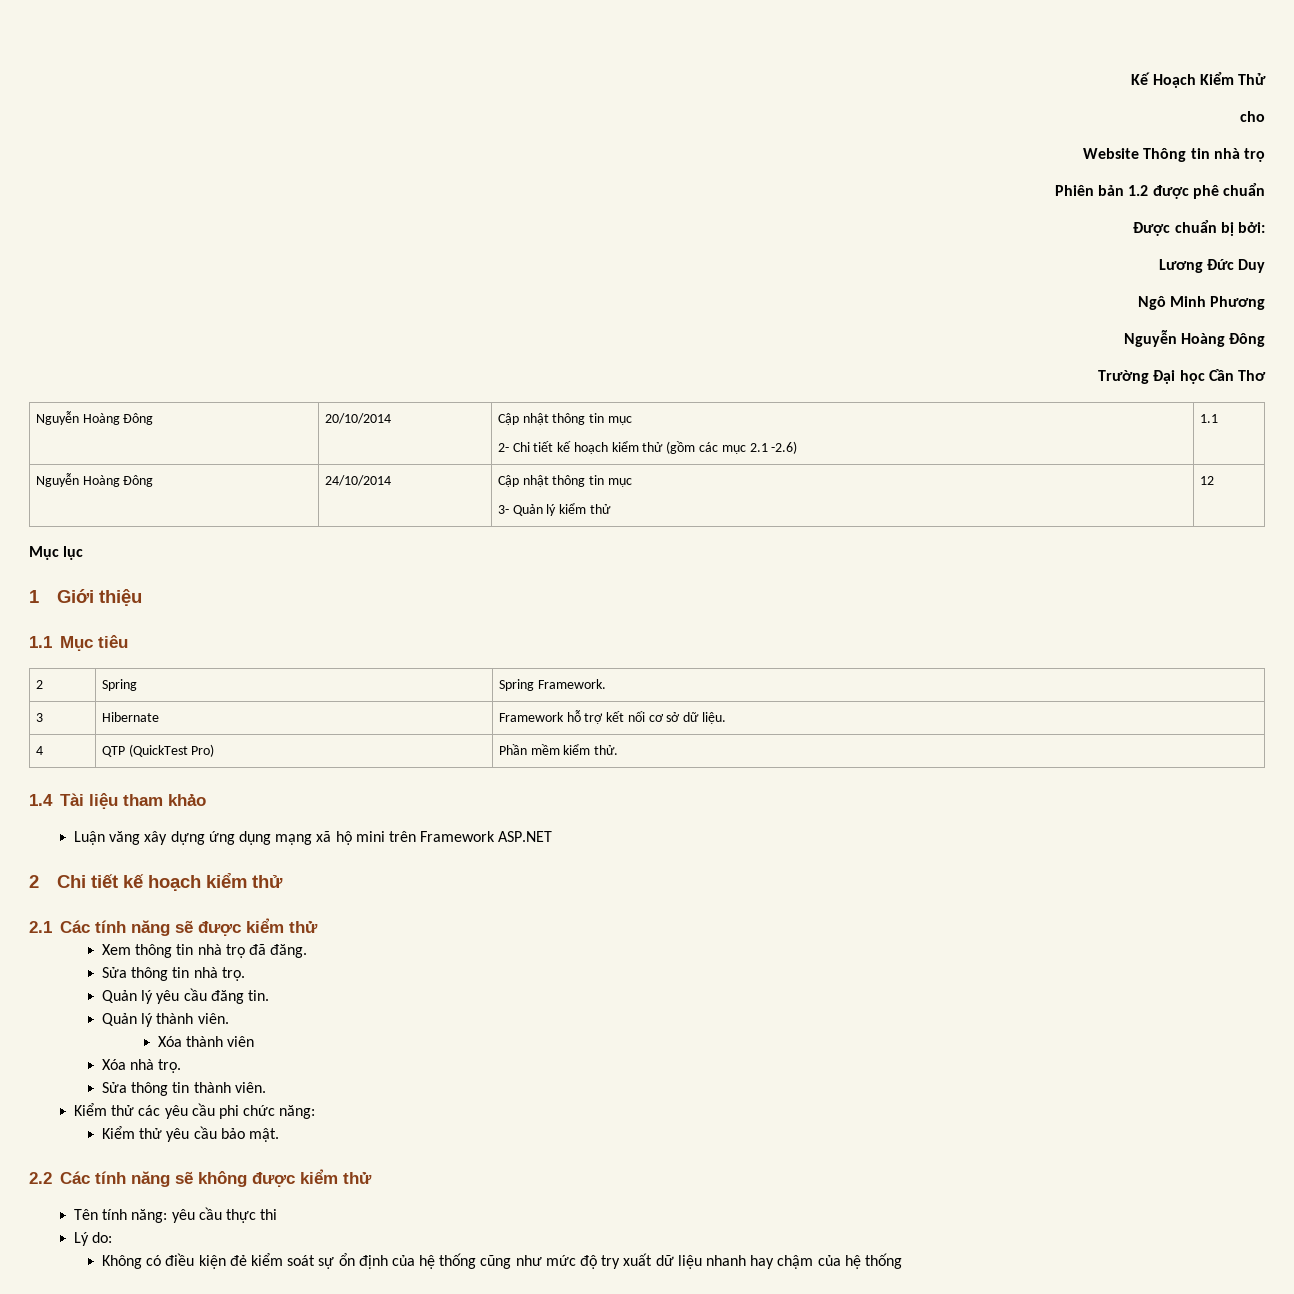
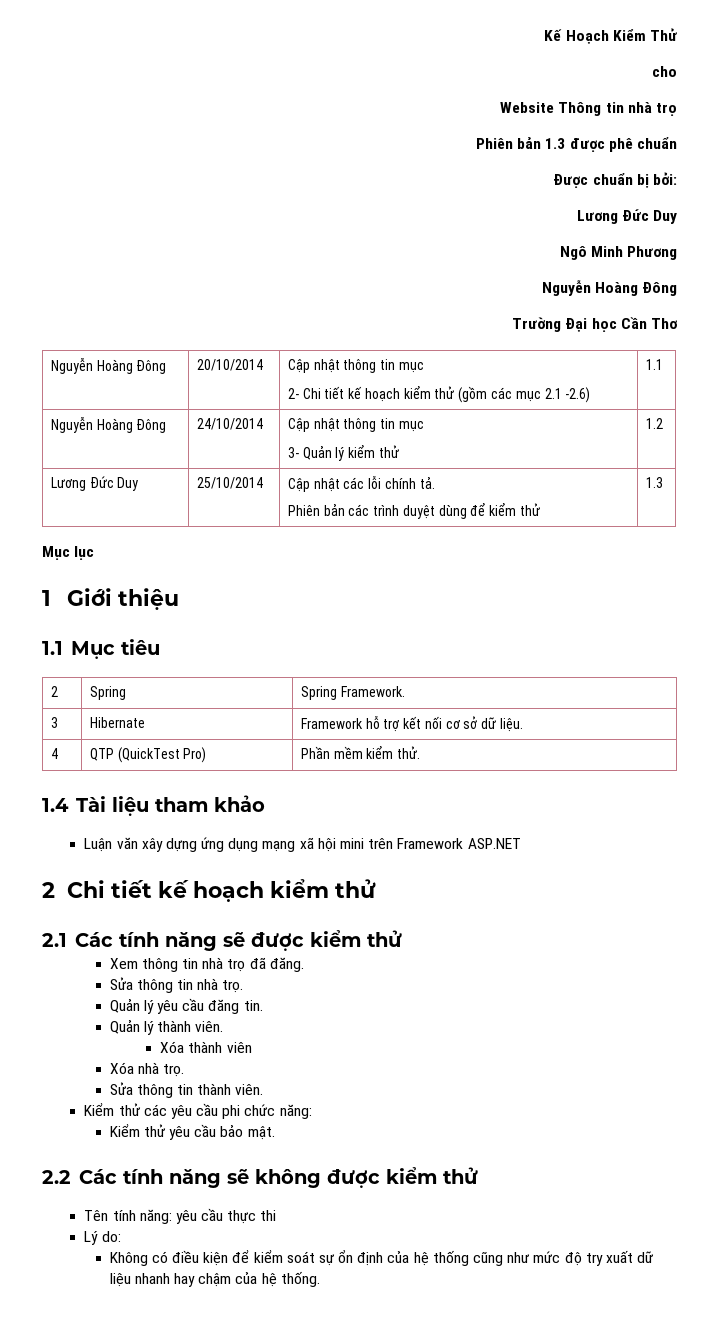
- Phiên bản 1.2 được phê chuẩn
+ Phiên bản 1.3 được phê chuẩn
  Nguyễn Hoàng Đông | 24/10/2014 | Cập nhật thông tin mục
- 3- Quản lý kiểm thử | 12
+ 3- Quản lý kiểm thử | 1.2
+ Lương Đức Duy | 25/10/2014 | Cập nhật các lỗi chính tả.
+ Phiên bản các trình duyệt dùng để kiểm thử | 1.3
- Luận văng xây dựng ứng dụng mạng xã hộ mini trên Framework ASP.NET
+ Luận văn xây dựng ứng dụng mạng xã hội mini trên Framework ASP.NET
- Không có điều kiện đẻ kiểm soát sự ổn định của hệ thống cũng như mức độ try xuất dữ liệu nhanh hay chậm của hệ thống
+ Không có điều kiện để kiểm soát sự ổn định của hệ thống cũng như mức độ try xuất dữ liệu nhanh hay chậm của hệ thống.

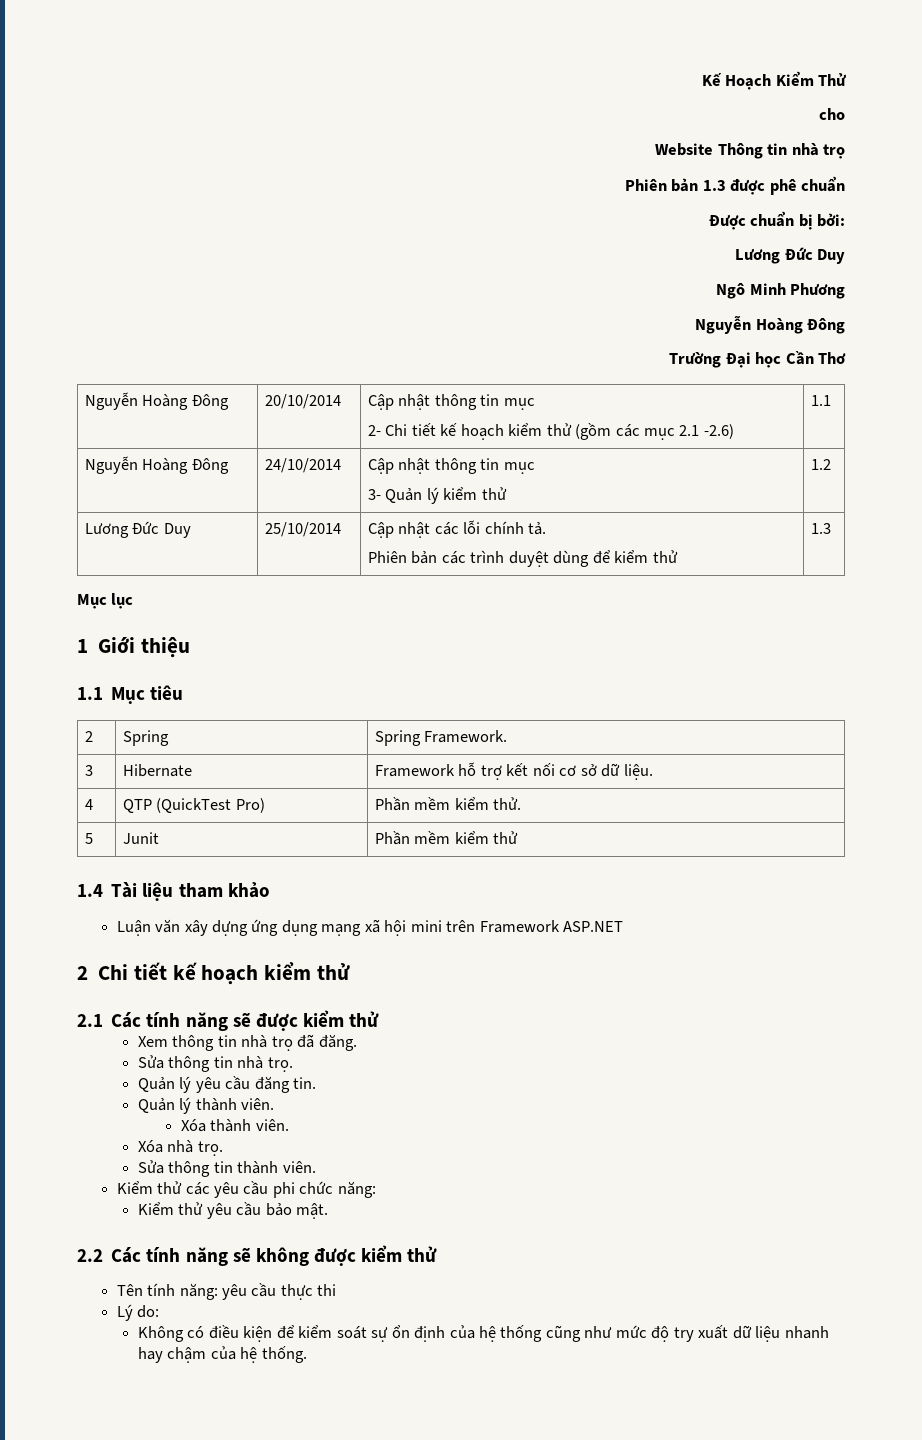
+ 5 | Junit | Phần mềm kiểm thử
- Xóa thành viên
+ Xóa thành viên.

